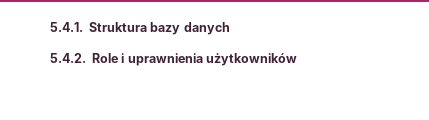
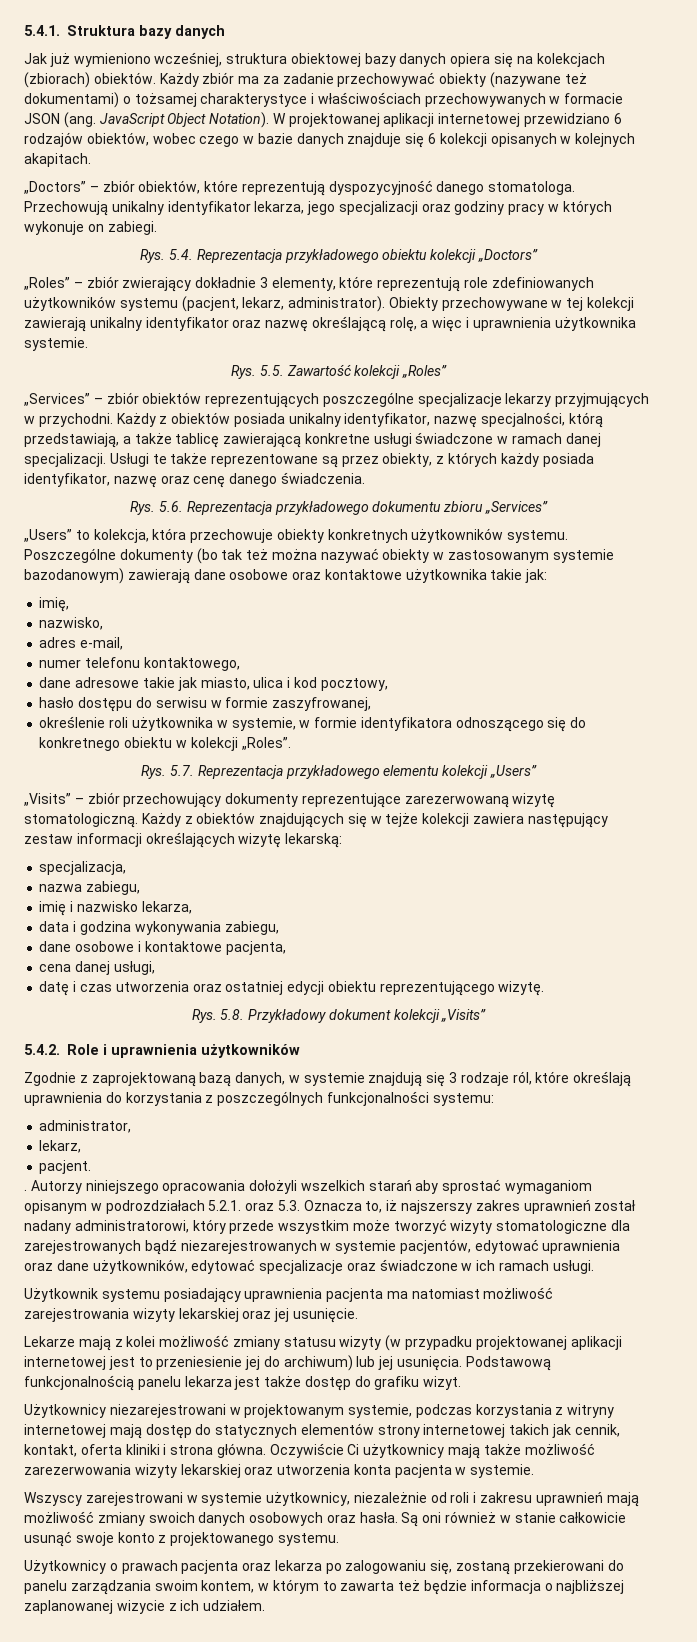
+ Jak już wymieniono wcześniej, struktura obiektowej bazy danych opiera się na kolekcjach (zbiorach) obiektów. Każdy zbiór ma za zadanie przechowywać obiekty (nazywane też dokumentami) o tożsamej charakterystyce i właściwościach przechowywanych w formacie JSON (ang. JavaScript Object Notation). W projektowanej aplikacji internetowej przewidziano 6 rodzajów obiektów, wobec czego w bazie danych znajduje się 6 kolekcji opisanych w kolejnych akapitach.
+ „Doctors” – zbiór obiektów, które reprezentują dyspozycyjność danego stomatologa. Przechowują unikalny identyfikator lekarza, jego specjalizacji oraz godziny pracy w których wykonuje on zabiegi.
+ Rys. 5.4. Reprezentacja przykładowego obiektu kolekcji „Doctors”
+ „Roles” – zbiór zwierający dokładnie 3 elementy, które reprezentują role zdefiniowanych użytkowników systemu (pacjent, lekarz, administrator). Obiekty przechowywane w tej kolekcji zawierają unikalny identyfikator oraz nazwę określającą rolę, a więc i uprawnienia użytkownika systemie.
+ Rys. 5.5. Zawartość kolekcji „Roles”
+ „Services” – zbiór obiektów reprezentujących poszczególne specjalizacje lekarzy przyjmujących w przychodni. Każdy z obiektów posiada unikalny identyfikator, nazwę specjalności, którą przedstawiają, a także tablicę zawierającą konkretne usługi świadczone w ramach danej specjalizacji. Usługi te także reprezentowane są przez obiekty, z których każdy posiada identyfikator, nazwę oraz cenę danego świadczenia.
+ Rys. 5.6. Reprezentacja przykładowego dokumentu zbioru „Services”
+ „Users” to kolekcja, która przechowuje obiekty konkretnych użytkowników systemu. Poszczególne dokumenty (bo tak też można nazywać obiekty w zastosowanym systemie bazodanowym) zawierają dane osobowe oraz kontaktowe użytkownika takie jak:
+ imię,
+ nazwisko,
+ adres e-mail,
+ numer telefonu kontaktowego,
+ dane adresowe takie jak miasto, ulica i kod pocztowy,
+ hasło dostępu do serwisu w formie zaszyfrowanej,
+ określenie roli użytkownika w systemie, w formie identyfikatora odnoszącego się do konkretnego obiektu w kolekcji „Roles”.
+ Rys. 5.7. Reprezentacja przykładowego elementu kolekcji „Users”
+ „Visits” – zbiór przechowujący dokumenty reprezentujące zarezerwowaną wizytę stomatologiczną. Każdy z obiektów znajdujących się w tejże kolekcji zawiera następujący zestaw informacji określających wizytę lekarską:
+ specjalizacja,
+ nazwa zabiegu,
+ imię i nazwisko lekarza,
+ data i godzina wykonywania zabiegu,
+ dane osobowe i kontaktowe pacjenta,
+ cena danej usługi,
+ datę i czas utworzenia oraz ostatniej edycji obiektu reprezentującego wizytę.
+ Rys. 5.8. Przykładowy dokument kolekcji „Visits”
+ Zgodnie z zaprojektowaną bazą danych, w systemie znajdują się 3 rodzaje ról, które określają uprawnienia do korzystania z poszczególnych funkcjonalności systemu:
+ administrator,
+ lekarz,
+ pacjent.
+ . Autorzy niniejszego opracowania dołożyli wszelkich starań aby sprostać wymaganiom opisanym w podrozdziałach 5.2.1. oraz 5.3. Oznacza to, iż najszerszy zakres uprawnień został nadany administratorowi, który przede wszystkim może tworzyć wizyty stomatologiczne dla zarejestrowanych bądź niezarejestrowanych w systemie pacjentów, edytować uprawnienia oraz dane użytkowników, edytować specjalizacje oraz świadczone w ich ramach usługi.
+ Użytkownik systemu posiadający uprawnienia pacjenta ma natomiast możliwość zarejestrowania wizyty lekarskiej oraz jej usunięcie.
+ Lekarze mają z kolei możliwość zmiany statusu wizyty (w przypadku projektowanej aplikacji internetowej jest to przeniesienie jej do archiwum) lub jej usunięcia. Podstawową funkcjonalnością panelu lekarza jest także dostęp do grafiku wizyt.
+ Użytkownicy niezarejestrowani w projektowanym systemie, podczas korzystania z witryny internetowej mają dostęp do statycznych elementów strony internetowej takich jak cennik, kontakt, oferta kliniki i strona główna. Oczywiście Ci użytkownicy mają także możliwość zarezerwowania wizyty lekarskiej oraz utworzenia konta pacjenta w systemie.
+ Wszyscy zarejestrowani w systemie użytkownicy, niezależnie od roli i zakresu uprawnień mają możliwość zmiany swoich danych osobowych oraz hasła. Są oni również w stanie całkowicie usunąć swoje konto z projektowanego systemu.
+ Użytkownicy o prawach pacjenta oraz lekarza po zalogowaniu się, zostaną przekierowani do panelu zarządzania swoim kontem, w którym to zawarta też będzie informacja o najbliższej zaplanowanej wizycie z ich udziałem.

